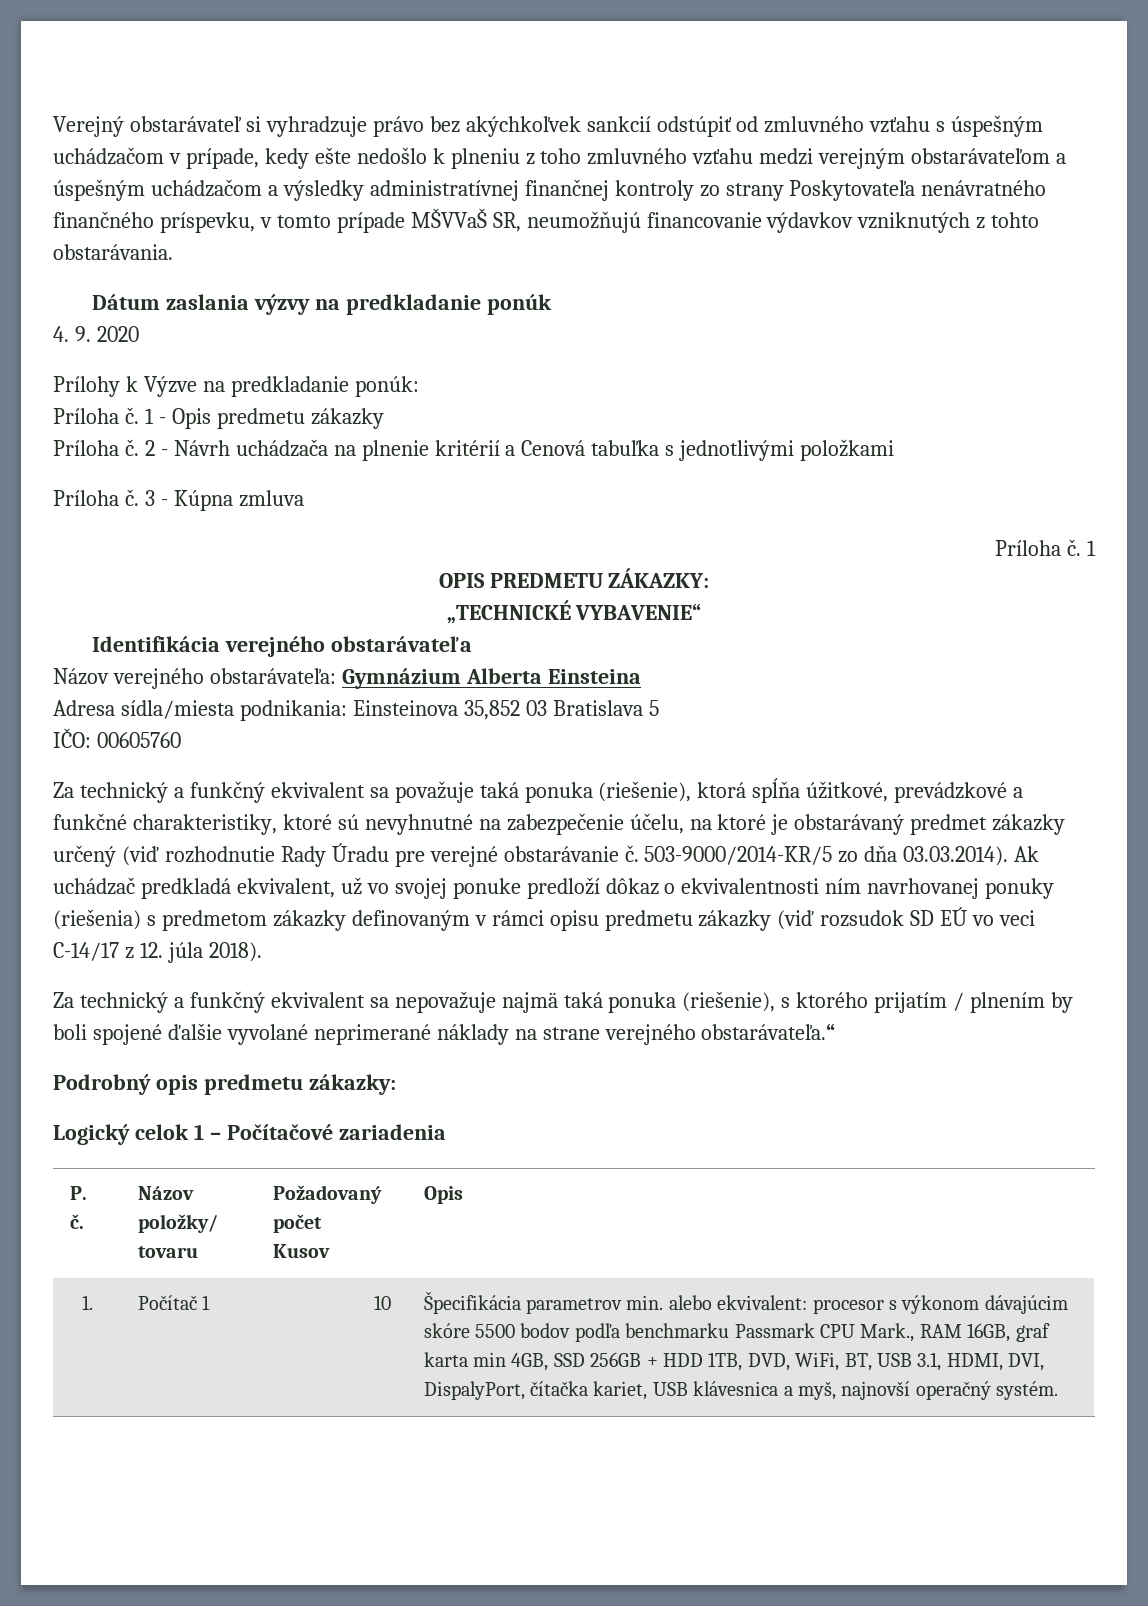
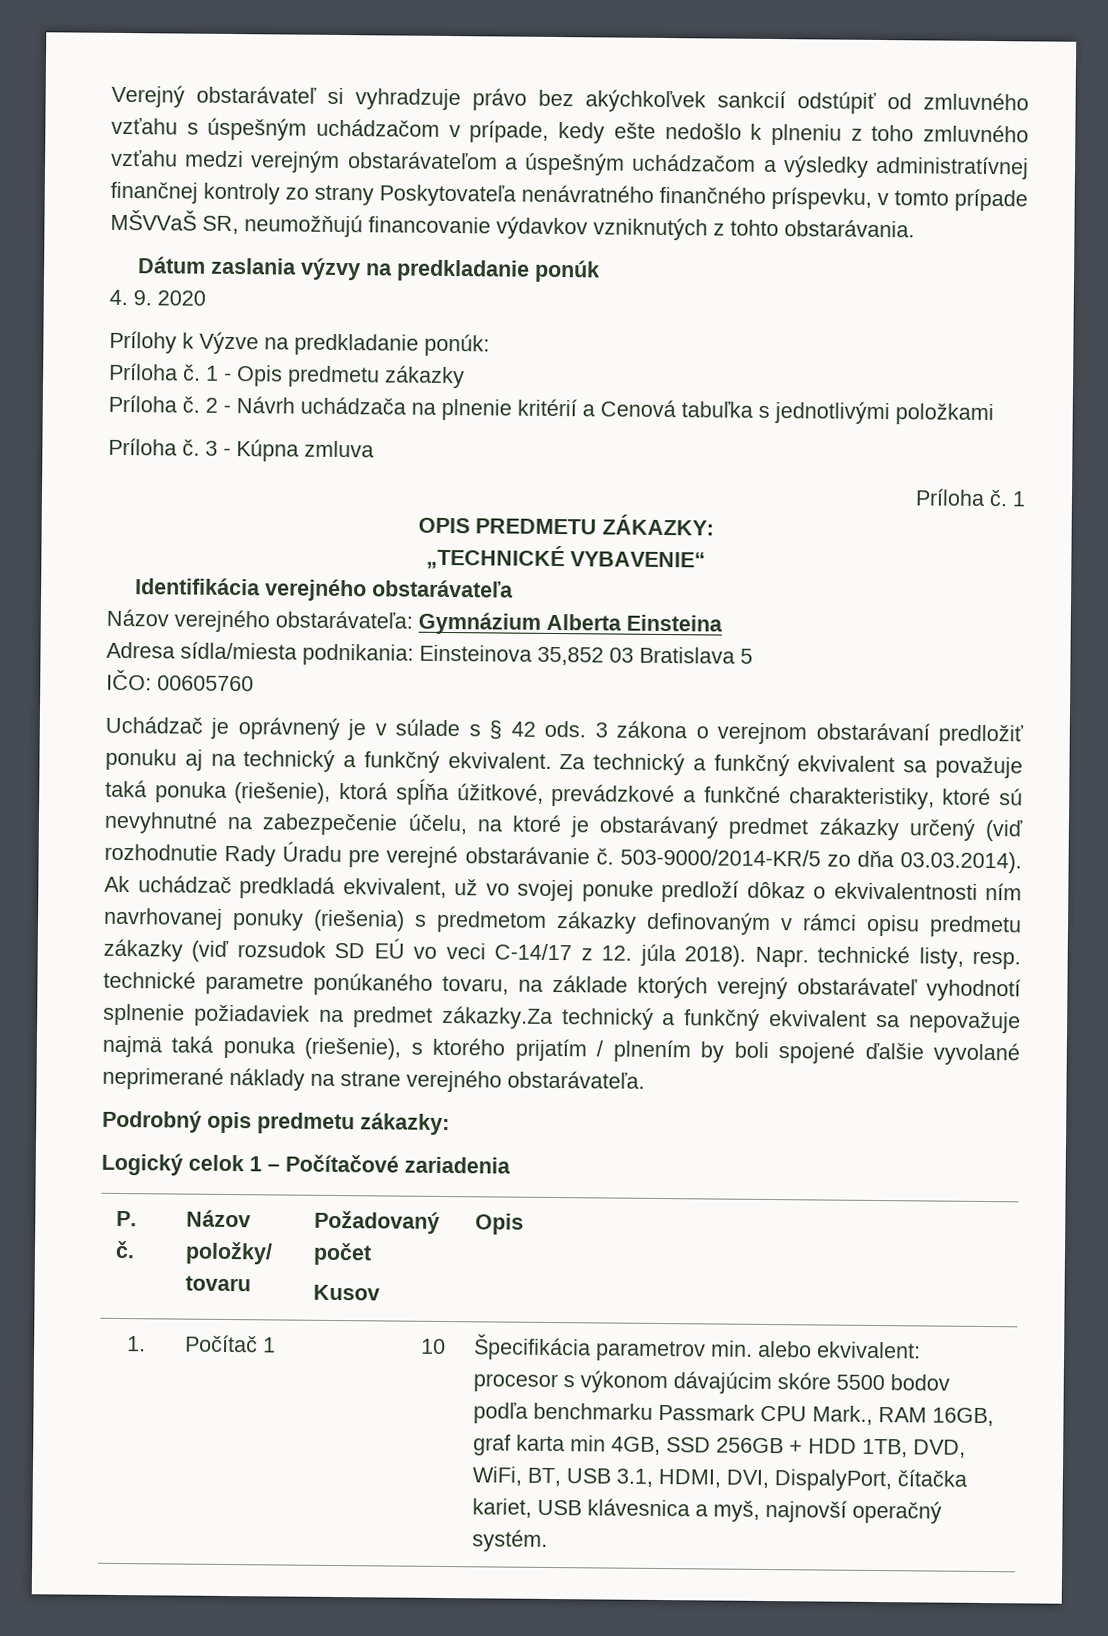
+ Uchádzač je oprávnený je v súlade s § 42 ods. 3 zákona o verejnom obstarávaní predložiť ponuku aj na technický a funkčný ekvivalent.
- 503-9000/2014-KR/5 zo dňa 03.03.2014). Ak uchádzač predkladá ekvivalent, už vo svojej ponuke predloží dôkaz o ekvivalentnosti ním navrhovanej ponuky (riešenia) s predmetom zákazky definovaným v rámci opisu predmetu zákazky (viď rozsudok SD EÚ vo veci C-14/17 z 12. júla 2018).
- Za technický a funkčný ekvivalent sa nepovažuje najmä taká ponuka (riešenie), s ktorého prijatím / plnením by boli spojené ďalšie vyvolané neprimerané náklady na strane verejného obstarávateľa.“
+ 503-9000/2014-KR/5 zo dňa 03.03.2014). Ak uchádzač predkladá ekvivalent, už vo svojej ponuke predloží dôkaz o ekvivalentnosti ním navrhovanej ponuky (riešenia) s predmetom zákazky definovaným v rámci opisu predmetu zákazky (viď rozsudok SD EÚ vo veci C-14/17 z 12. júla 2018). Napr. technické listy, resp. technické parametre ponúkaného tovaru, na základe ktorých verejný obstarávateľ vyhodnotí splnenie požiadaviek na predmet zákazky.Za technický a funkčný ekvivalent sa nepovažuje najmä taká ponuka (riešenie), s ktorého prijatím / plnením by boli spojené ďalšie vyvolané neprimerané náklady na strane verejného obstarávateľa.

